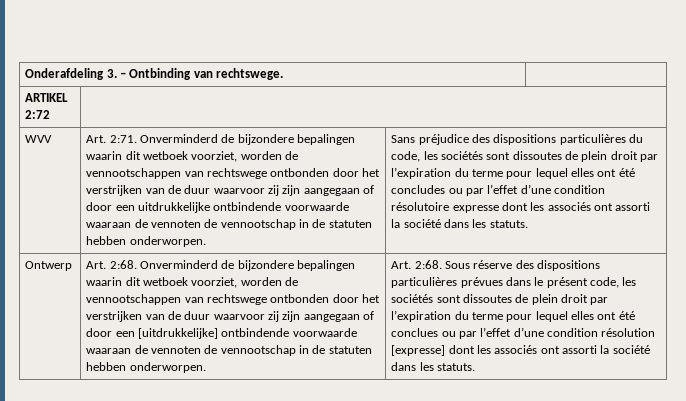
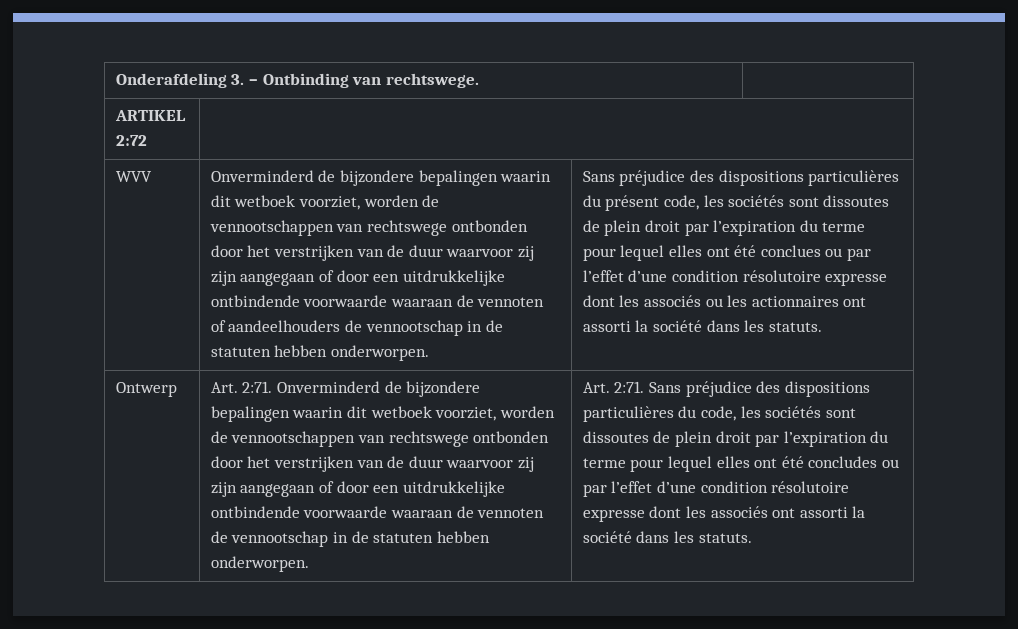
+ Onverminderd de bijzondere bepalingen waarin dit wetboek voorziet, worden de vennootschappen van rechtswege ontbonden door het verstrijken van de duur waarvoor zij zijn aangegaan of door een uitdrukkelijke ontbindende voorwaarde waaraan de vennoten of aandeelhouders de vennootschap in de statuten hebben onderworpen. | Sans préjudice des dispositions particulières du présent code, les sociétés sont dissoutes de plein droit par l’expiration du terme pour lequel elles ont été conclues ou par l’effet d’une condition résolutoire expresse dont les associés ou les actionnaires ont assorti la société dans les statuts.
+ Ontwerp
- Onverminderd de bijzondere bepalingen waarin dit wetboek voorziet, worden de vennootschappen van rechtswege ontbonden door het verstrijken van de duur waarvoor zij zijn aangegaan of door een uitdrukkelijke ontbindende voorwaarde waaraan de vennoten de vennootschap in de statuten hebben onderworpen. | Sans préjudice des dispositions particulières du code, les sociétés sont dissoutes de plein droit par l’expiration du terme pour lequel elles ont été concludes ou par l’effet d’une condition résolutoire expresse dont les associés ont assorti la société dans les statuts.
+ Onverminderd de bijzondere bepalingen waarin dit wetboek voorziet, worden de vennootschappen van rechtswege ontbonden door het verstrijken van de duur waarvoor zij zijn aangegaan of door een uitdrukkelijke ontbindende voorwaarde waaraan de vennoten de vennootschap in de statuten hebben onderworpen. | Art. 2:71. Sans préjudice des dispositions particulières du code, les sociétés sont dissoutes de plein droit par l’expiration du terme pour lequel elles ont été concludes ou par l’effet d’une condition résolutoire expresse dont les associés ont assorti la société dans les statuts.
- Ontwerp | Art. 2:68. Onverminderd de bijzondere bepalingen waarin dit wetboek voorziet, worden de vennootschappen van rechtswege ontbonden door het verstrijken van de duur waarvoor zij zijn aangegaan of door een [uitdrukkelijke] ontbindende voorwaarde waaraan de vennoten de vennootschap in de statuten hebben onderworpen. | Art. 2:68. Sous réserve des dispositions particulières prévues dans le présent code, les sociétés sont dissoutes de plein droit par l’expiration du terme pour lequel elles ont été conclues ou par l’effet d’une condition résolution [expresse] dont les associés ont assorti la société dans les statuts.

